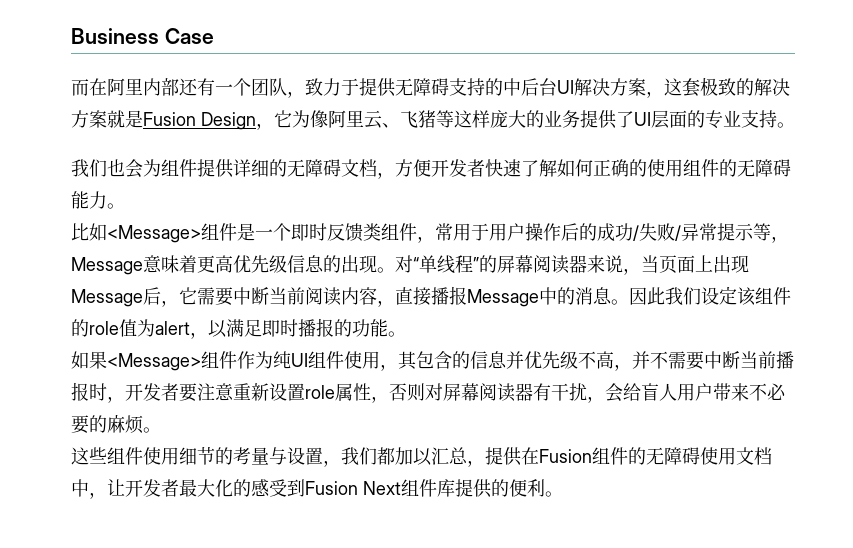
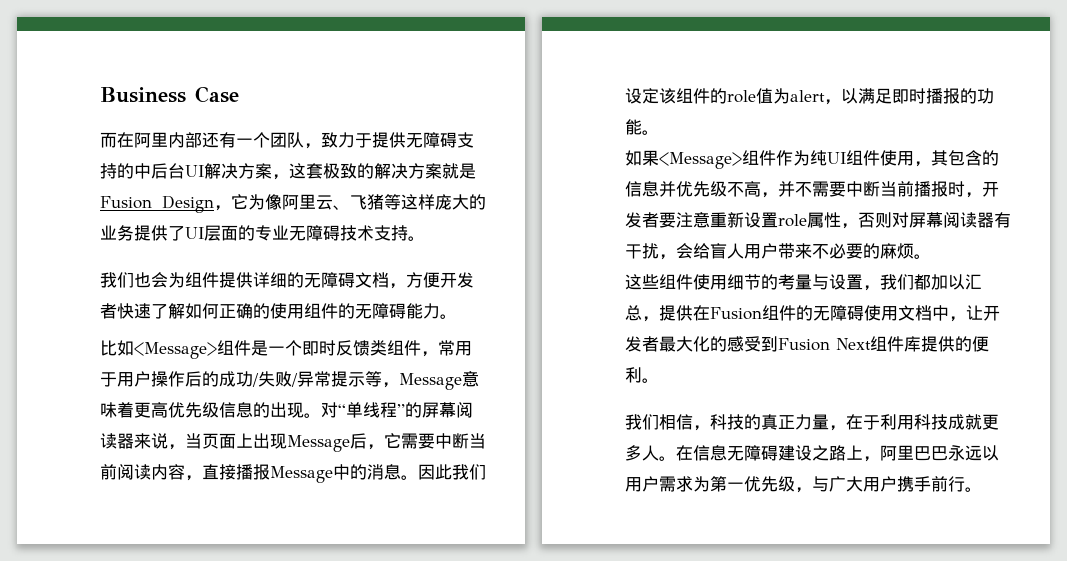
- 而在阿里内部还有一个团队，致力于提供无障碍支持的中后台UI解决方案，这套极致的解决方案就是Fusion Design，它为像阿里云、飞猪等这样庞大的业务提供了UI层面的专业支持。
+ 而在阿里内部还有一个团队，致力于提供无障碍支持的中后台UI解决方案，这套极致的解决方案就是Fusion Design，它为像阿里云、飞猪等这样庞大的业务提供了UI层面的专业无障碍技术支持。
+ 我们相信，科技的真正力量，在于利用科技成就更多人。在信息无障碍建设之路上，阿里巴巴永远以用户需求为第一优先级，与广大用户携手前行。

